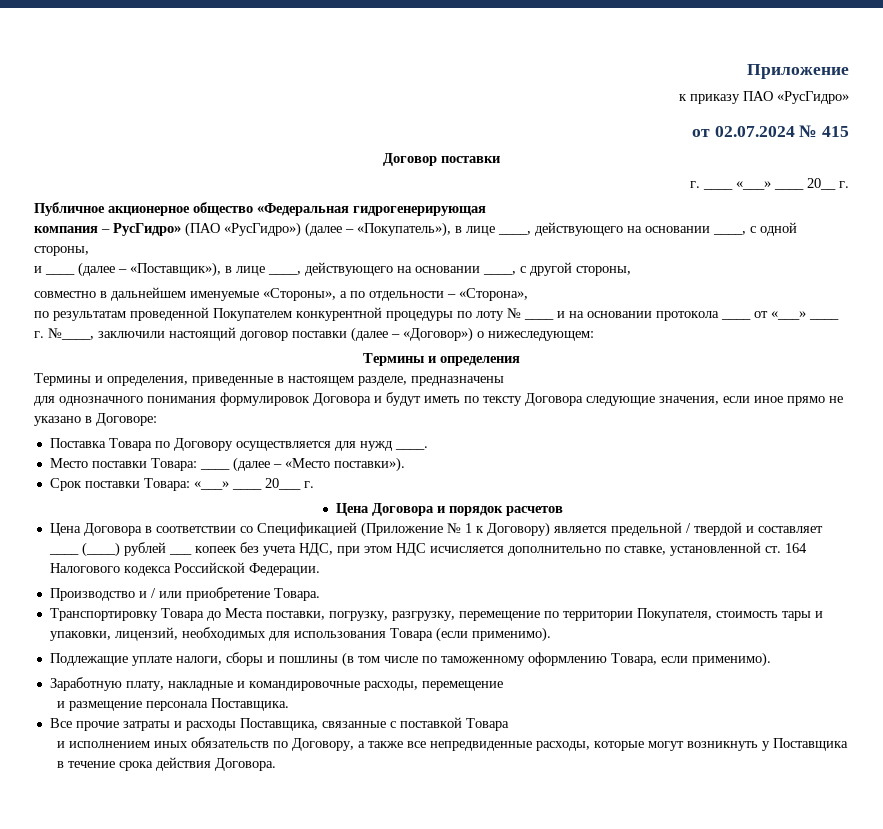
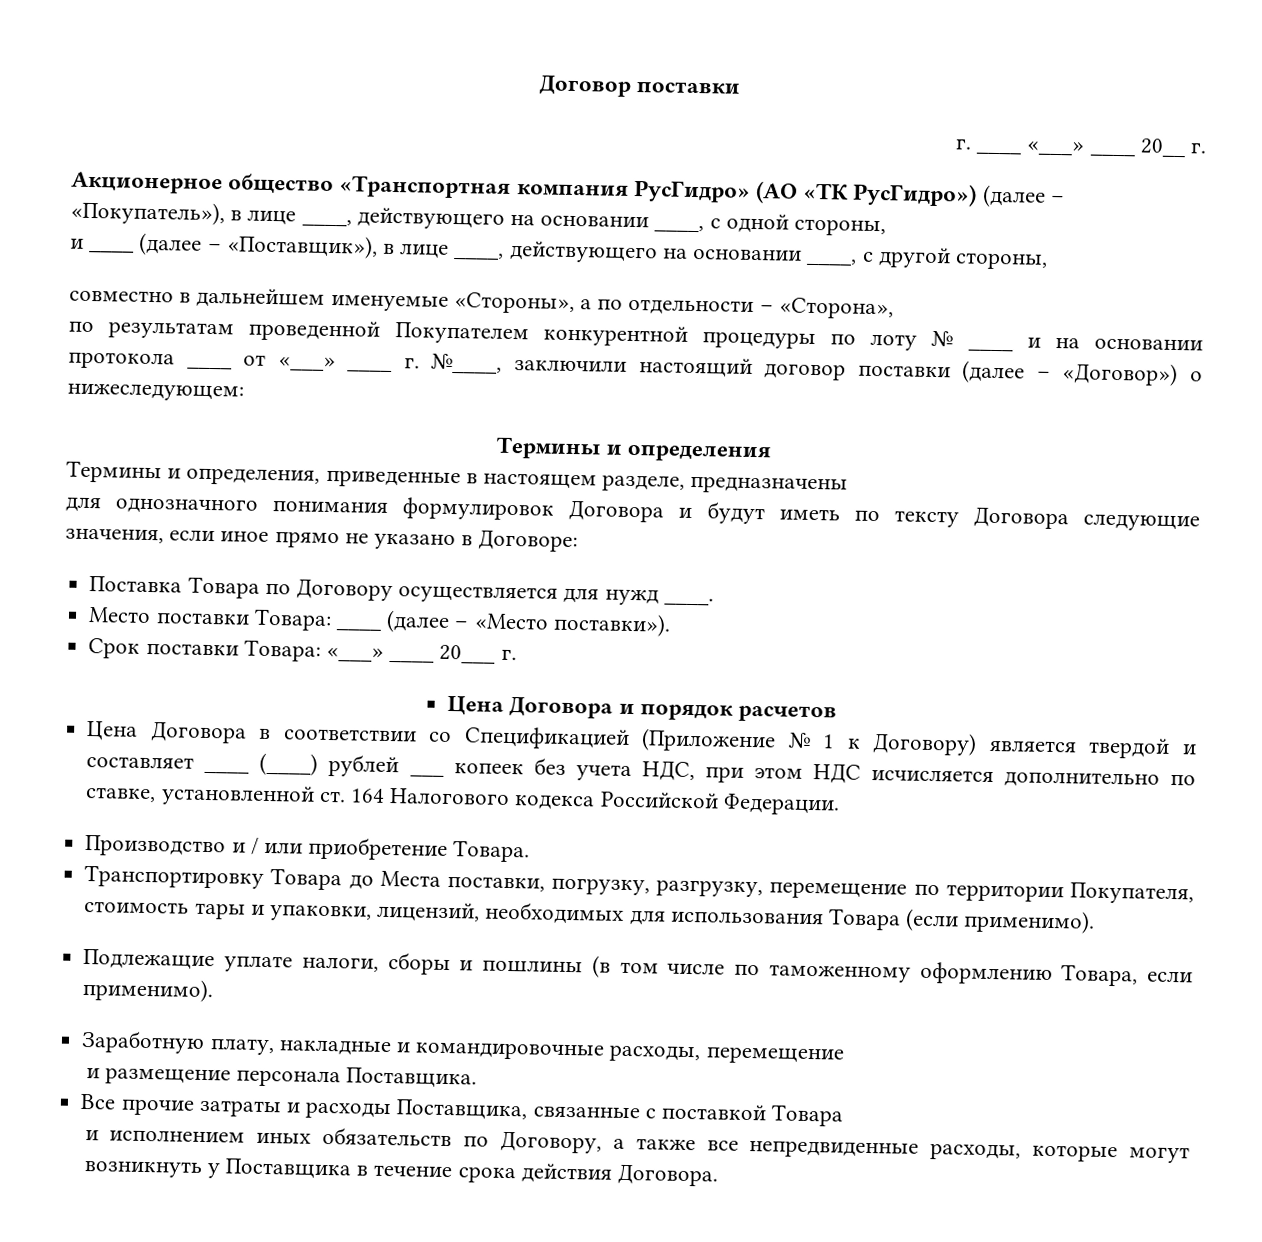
- Приложение
- к приказу ПАО «РусГидро»
- от 02.07.2024 № 415
- Публичное акционерное общество «Федеральная гидрогенерирующая
- компания – РусГидро» (ПАО «РусГидро») (далее – «Покупатель»), в лице ____, действующего на основании ____, с одной стороны,
+ Акционерное общество «Транспортная компания РусГидро» (АО «ТК РусГидро») (далее – «Покупатель»), в лице ____, действующего на основании ____, с одной стороны,
- Цена Договора в соответствии со Спецификацией (Приложение № 1 к Договору) является предельной / твердой и составляет ____ (____) рублей ___ копеек без учета НДС, при этом НДС исчисляется дополнительно по ставке, установленной ст. 164 Налогового кодекса Российской Федерации.
+ Цена Договора в соответствии со Спецификацией (Приложение № 1 к Договору) является твердой и составляет ____ (____) рублей ___ копеек без учета НДС, при этом НДС исчисляется дополнительно по ставке, установленной ст. 164 Налогового кодекса Российской Федерации.

